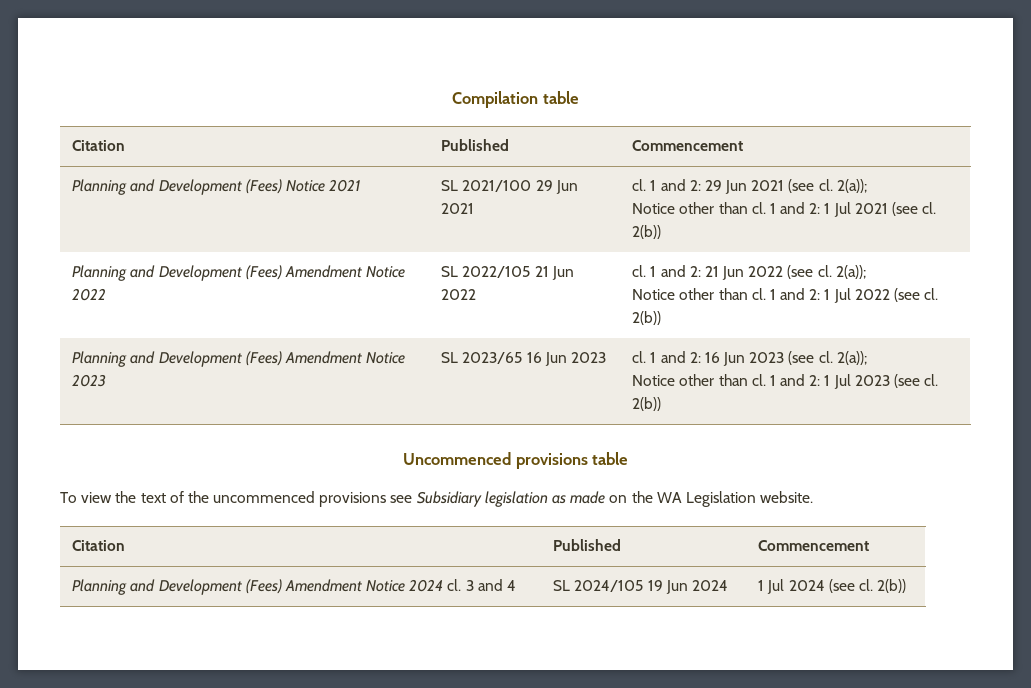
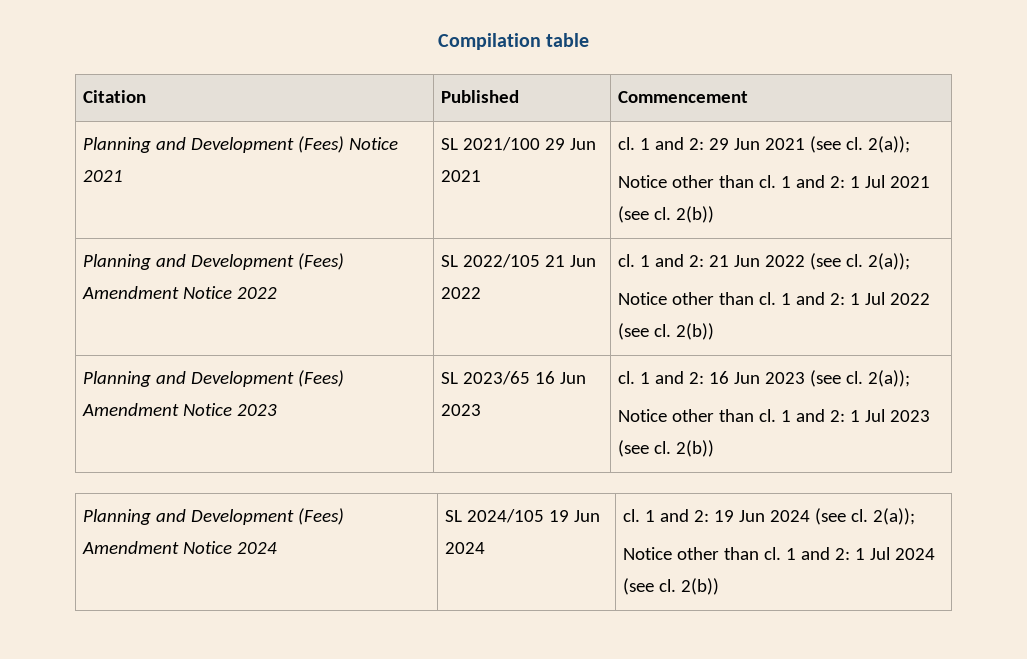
- Uncommenced provisions table
- To view the text of the uncommenced provisions see Subsidiary legislation as made on the WA Legislation website.
- Citation | Published | Commencement
- Planning and Development (Fees) Amendment Notice 2024 cl. 3 and 4 | SL 2024/105 19 Jun 2024 | 1 Jul 2024 (see cl. 2(b))
+ Planning and Development (Fees) Amendment Notice 2024 | SL 2024/105 19 Jun 2024 | cl. 1 and 2: 19 Jun 2024 (see cl. 2(a));
+ Notice other than cl. 1 and 2: 1 Jul 2024 (see cl. 2(b))

